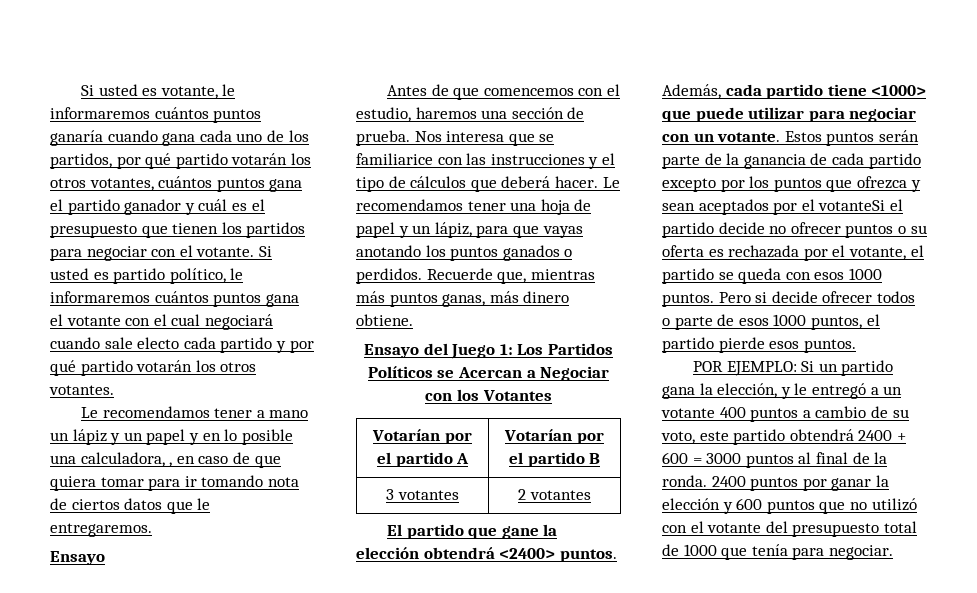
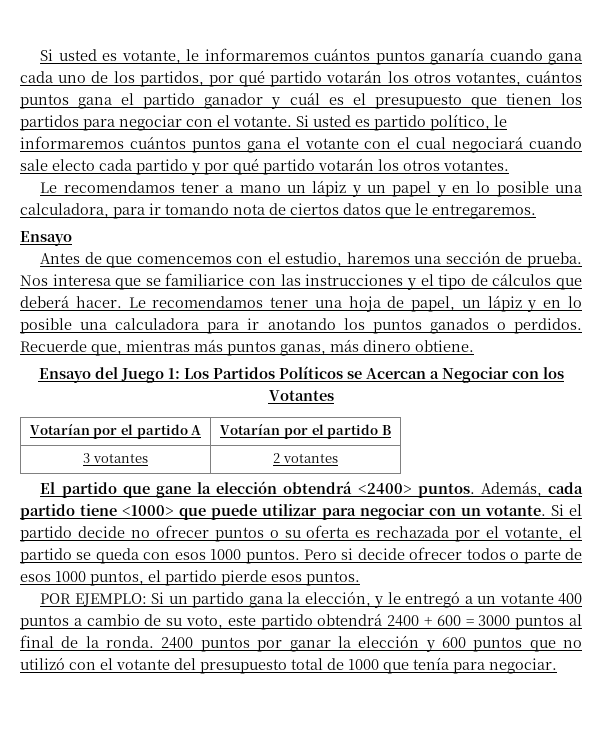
- Le recomendamos tener a mano un lápiz y un papel y en lo posible una calculadora, , en caso de que quiera tomar para ir tomando nota de ciertos datos que le entregaremos.
+ Le recomendamos tener a mano un lápiz y un papel y en lo posible una calculadora, para ir tomando nota de ciertos datos que le entregaremos.
- Le recomendamos tener una hoja de papel y un lápiz, para que vayas anotando los puntos ganados o perdidos.
+ Le recomendamos tener una hoja de papel, un lápiz y en lo posible una calculadora para ir anotando los puntos ganados o perdidos.
- Estos puntos serán parte de la ganancia de cada partido excepto por los puntos que ofrezca y sean aceptados por el votanteSi el partido decide no ofrecer puntos o su oferta es rechazada por el votante, el partido se queda con esos 1000 puntos.
+ Si el partido decide no ofrecer puntos o su oferta es rechazada por el votante, el partido se queda con esos 1000 puntos.

